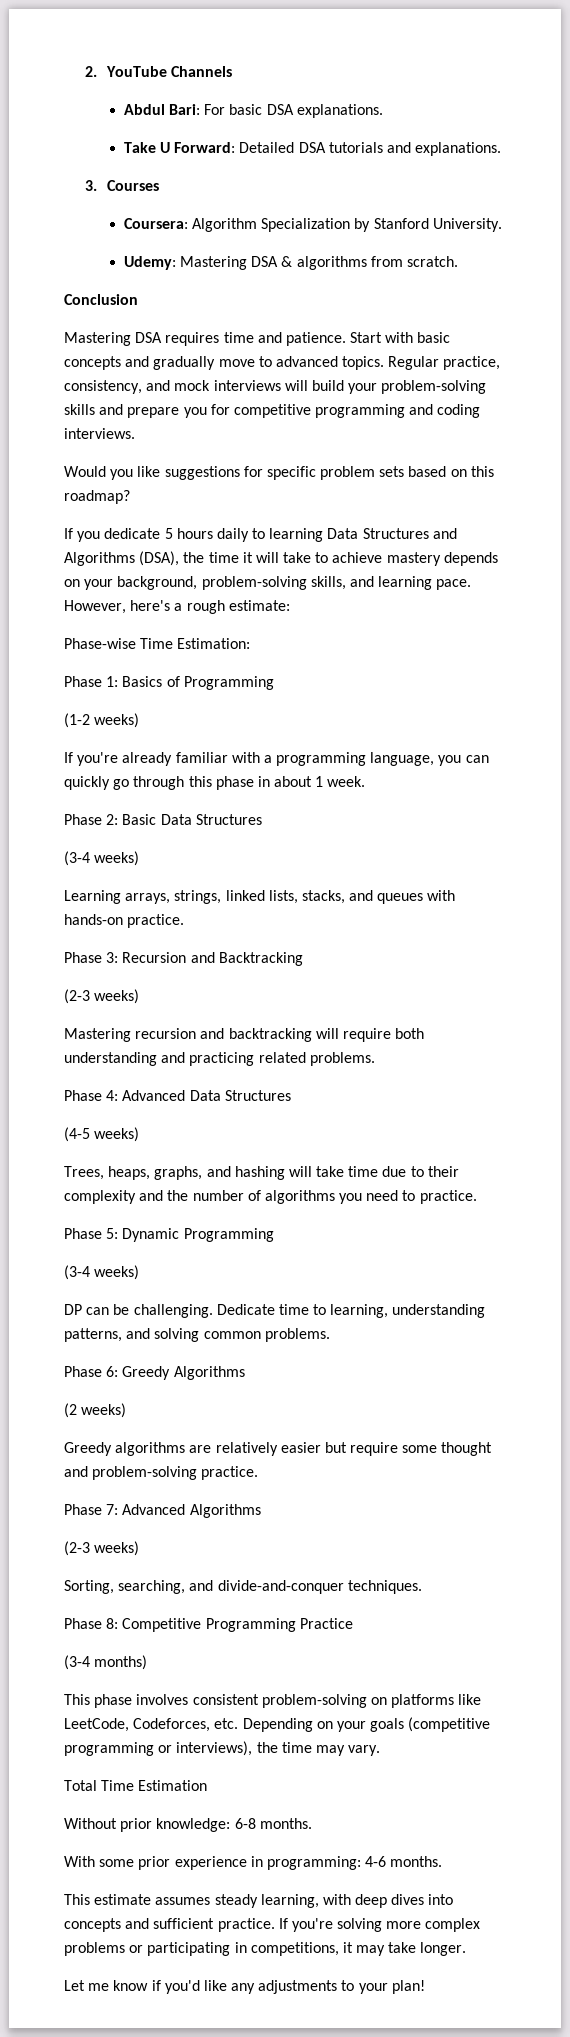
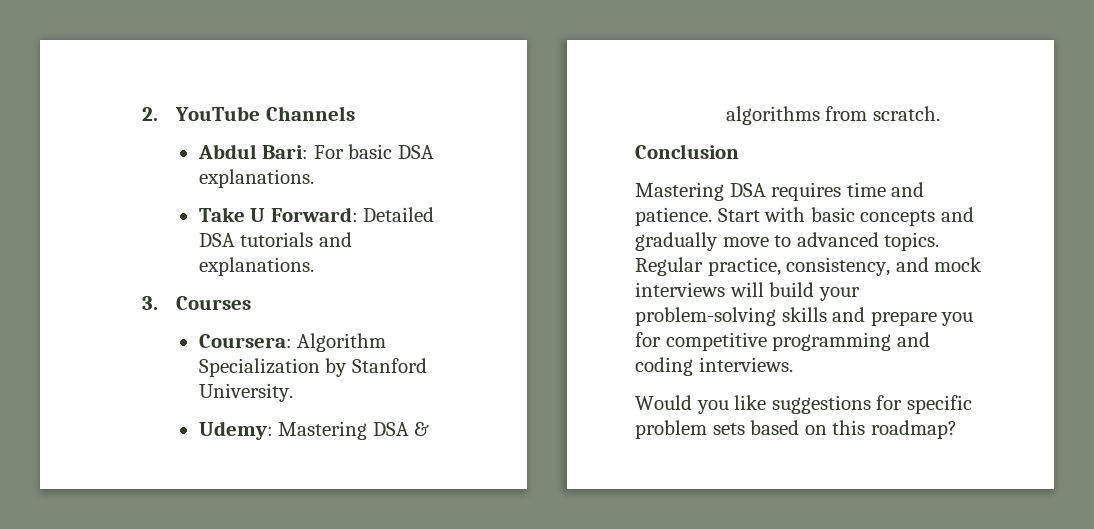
- If you dedicate 5 hours daily to learning Data Structures and Algorithms (DSA), the time it will take to achieve mastery depends on your background, problem-solving skills, and learning pace. However, here's a rough estimate:
- Phase-wise Time Estimation:
- Phase 1: Basics of Programming
- (1-2 weeks)
- If you're already familiar with a programming language, you can quickly go through this phase in about 1 week.
- Phase 2: Basic Data Structures
- (3-4 weeks)
- Learning arrays, strings, linked lists, stacks, and queues with hands-on practice.
- Phase 3: Recursion and Backtracking
- (2-3 weeks)
- Mastering recursion and backtracking will require both understanding and practicing related problems.
- Phase 4: Advanced Data Structures
- (4-5 weeks)
- Trees, heaps, graphs, and hashing will take time due to their complexity and the number of algorithms you need to practice.
- Phase 5: Dynamic Programming
- (3-4 weeks)
- DP can be challenging. Dedicate time to learning, understanding patterns, and solving common problems.
- Phase 6: Greedy Algorithms
- (2 weeks)
- Greedy algorithms are relatively easier but require some thought and problem-solving practice.
- Phase 7: Advanced Algorithms
- (2-3 weeks)
- Sorting, searching, and divide-and-conquer techniques.
- Phase 8: Competitive Programming Practice
- (3-4 months)
- This phase involves consistent problem-solving on platforms like LeetCode, Codeforces, etc. Depending on your goals (competitive programming or interviews), the time may vary.
- Total Time Estimation
- Without prior knowledge: 6-8 months.
- With some prior experience in programming: 4-6 months.
- This estimate assumes steady learning, with deep dives into concepts and sufficient practice. If you're solving more complex problems or participating in competitions, it may take longer.
- Let me know if you'd like any adjustments to your plan!

